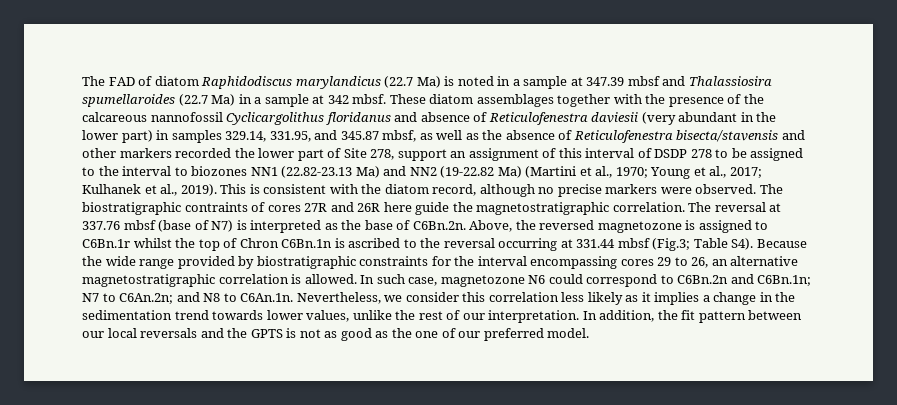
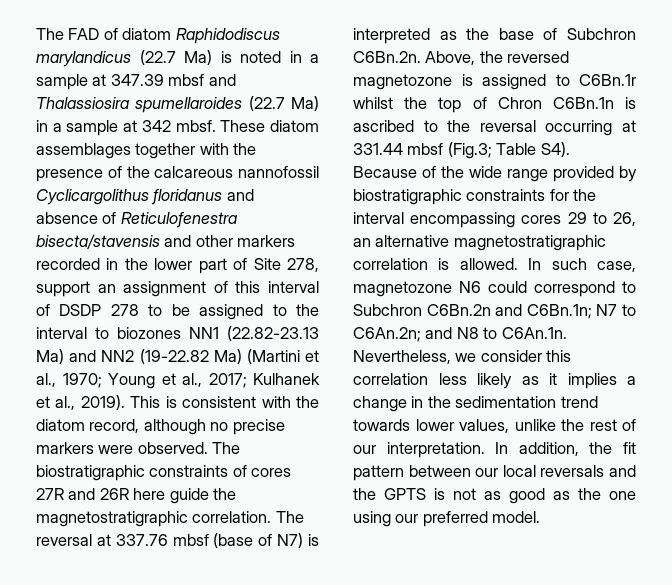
- These diatom assemblages together with the presence of the calcareous nannofossil Cyclicargolithus floridanus and absence of Reticulofenestra daviesii (very abundant in the lower part) in samples 329.14, 331.95, and 345.87 mbsf, as well as the absence of Reticulofenestra bisecta/stavensis and other markers recorded the lower part of Site 278, support an assignment of this interval of DSDP 278 to be assigned to the interval to biozones NN1 (22.82-23.13 Ma) and NN2 (19-22.82 Ma) (Martini et al., 1970;
+ These diatom assemblages together with the presence of the calcareous nannofossil Cyclicargolithus floridanus and absence of Reticulofenestra bisecta/stavensis and other markers recorded in the lower part of Site 278, support an assignment of this interval of DSDP 278 to be assigned to the interval to biozones NN1 (22.82-23.13 Ma) and NN2 (19-22.82 Ma) (Martini et al., 1970;
- The biostratigraphic contraints of cores 27R and 26R here guide the magnetostratigraphic correlation.
+ The biostratigraphic constraints of cores 27R and 26R here guide the magnetostratigraphic correlation.
- The reversal at 337.76 mbsf (base of N7) is interpreted as the base of C6Bn.2n. Above, the reversed magnetozone is assigned to C6Bn.1r whilst the top of Chron C6Bn.1n is ascribed to the reversal occurring at 331.44 mbsf (Fig.3;
+ The reversal at 337.76 mbsf (base of N7) is interpreted as the base of Subchron C6Bn.2n. Above, the reversed magnetozone is assigned to C6Bn.1r whilst the top of Chron C6Bn.1n is ascribed to the reversal occurring at 331.44 mbsf (Fig.3;
- Table S4). Because the wide range provided by biostratigraphic constraints for the interval encompassing cores 29 to 26, an alternative magnetostratigraphic correlation is allowed.
+ Table S4). Because of the wide range provided by biostratigraphic constraints for the interval encompassing cores 29 to 26, an alternative magnetostratigraphic correlation is allowed.
- In such case, magnetozone N6 could correspond to C6Bn.2n and C6Bn.1n; N7 to C6An.2n; and N8 to C6An.1n. Nevertheless, we consider this correlation less likely as it implies a change in the sedimentation trend towards lower values, unlike the rest of our interpretation.
+ In such case, magnetozone N6 could correspond to Subchron C6Bn.2n and C6Bn.1n; N7 to C6An.2n; and N8 to C6An.1n. Nevertheless, we consider this correlation less likely as it implies a change in the sedimentation trend towards lower values, unlike the rest of our interpretation.
- In addition, the fit pattern between our local reversals and the GPTS is not as good as the one of our preferred model.
+ In addition, the fit pattern between our local reversals and the GPTS is not as good as the one using our preferred model.

